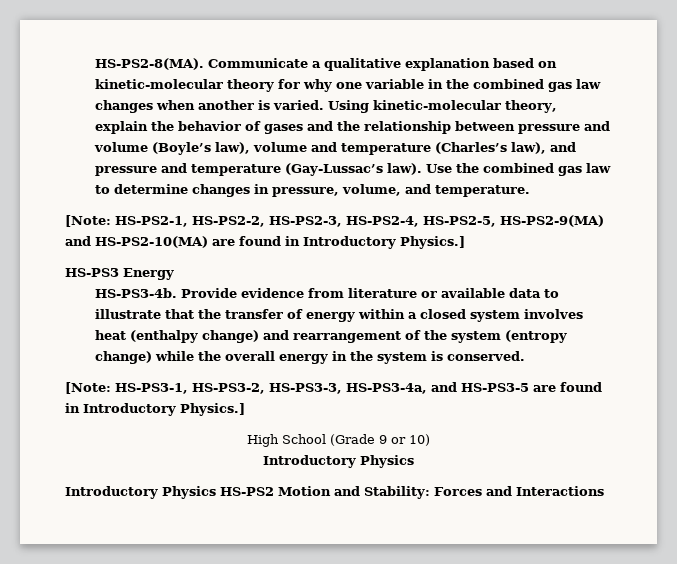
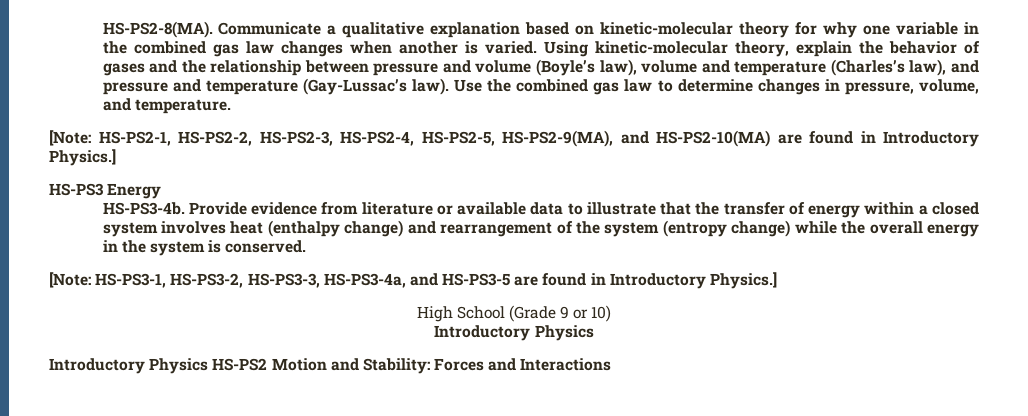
- [Note: HS-PS2-1, HS-PS2-2, HS-PS2-3, HS-PS2-4, HS-PS2-5, HS-PS2-9(MA) and HS-PS2-10(MA) are found in Introductory Physics.]
+ [Note: HS-PS2-1, HS-PS2-2, HS-PS2-3, HS-PS2-4, HS-PS2-5, HS-PS2-9(MA), and HS-PS2-10(MA) are found in Introductory Physics.]

